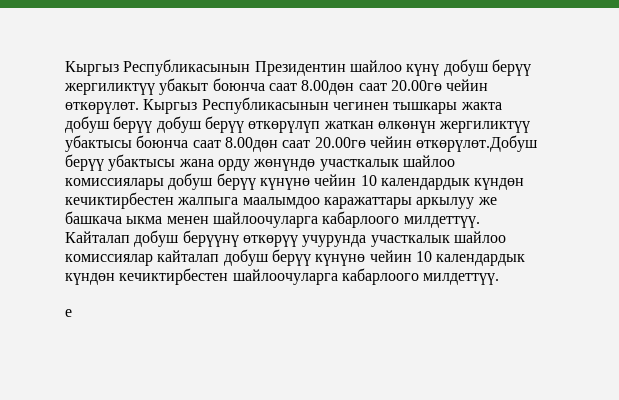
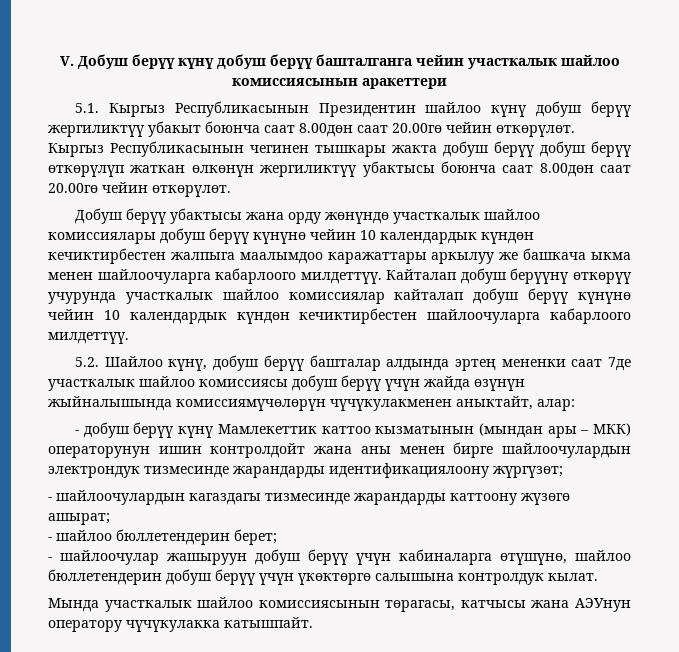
- Кыргыз Республикасынын Президентин шайлоо күнү добуш берүү жергиликтүү убакыт боюнча саат 8.00дөн саат 20.00гө чейин өткөрүлөт.
+ V. Добуш берүү күнү добуш берүү башталганга чейин участкалык шайлоо комиссиясынын аракеттери
+ 5.1. Кыргыз Республикасынын Президентин шайлоо күнү добуш берүү жергиликтүү убакыт боюнча саат 8.00дөн саат 20.00гө чейин өткөрүлөт.
- Кыргыз Республикасынын чегинен тышкары жакта добуш берүү добуш берүү өткөрүлүп жаткан өлкөнүн жергиликтүү убактысы боюнча саат 8.00дөн саат 20.00гө чейин өткөрүлөт.Добуш берүү убактысы жана орду жөнүндө участкалык шайлоо комиссиялары добуш берүү күнүнө чейин 10 календардык күндөн кечиктирбестен жалпыга маалымдоо каражаттары аркылуу же башкача ыкма менен шайлоочуларга кабарлоого милдеттүү.
+ Кыргыз Республикасынын чегинен тышкары жакта добуш берүү добуш берүү өткөрүлүп жаткан өлкөнүн жергиликтүү убактысы боюнча саат 8.00дөн саат 20.00гө чейин өткөрүлөт.
+ Добуш берүү убактысы жана орду жөнүндө участкалык шайлоо комиссиялары добуш берүү күнүнө чейин 10 календардык күндөн кечиктирбестен жалпыга маалымдоо каражаттары аркылуу же башкача ыкма менен шайлоочуларга кабарлоого милдеттүү.
- е
+ 5.2. Шайлоо күнү, добуш берүү башталар алдында эртең мененки саат 7де участкалык шайлоо комиссиясы добуш берүү үчүн жайда өзүнүн жыйналышында комиссиямүчөлөрүн чүчүкулакменен аныктайт, алар:
+ - добуш берүү күнү Мамлекеттик каттоо кызматынын (мындан ары – МКК) операторунун ишин контролдойт жана аны менен бирге шайлоочулардын электрондук тизмесинде жарандарды идентификациялоону жүргүзөт;
+ - шайлоочулардын кагаздагы тизмесинде жарандарды каттоону жүзөгө ашырат;
+ - шайлоо бюллетендерин берет;
+ - шайлоочулар жашыруун добуш берүү үчүн кабиналарга өтүшүнө, шайлоо бюллетендерин добуш берүү үчүн үкөктөргө салышына контролдук кылат.
+ Мында участкалык шайлоо комиссиясынын төрагасы, катчысы жана АЭУнун оператору чүчүкулакка катышпайт.

